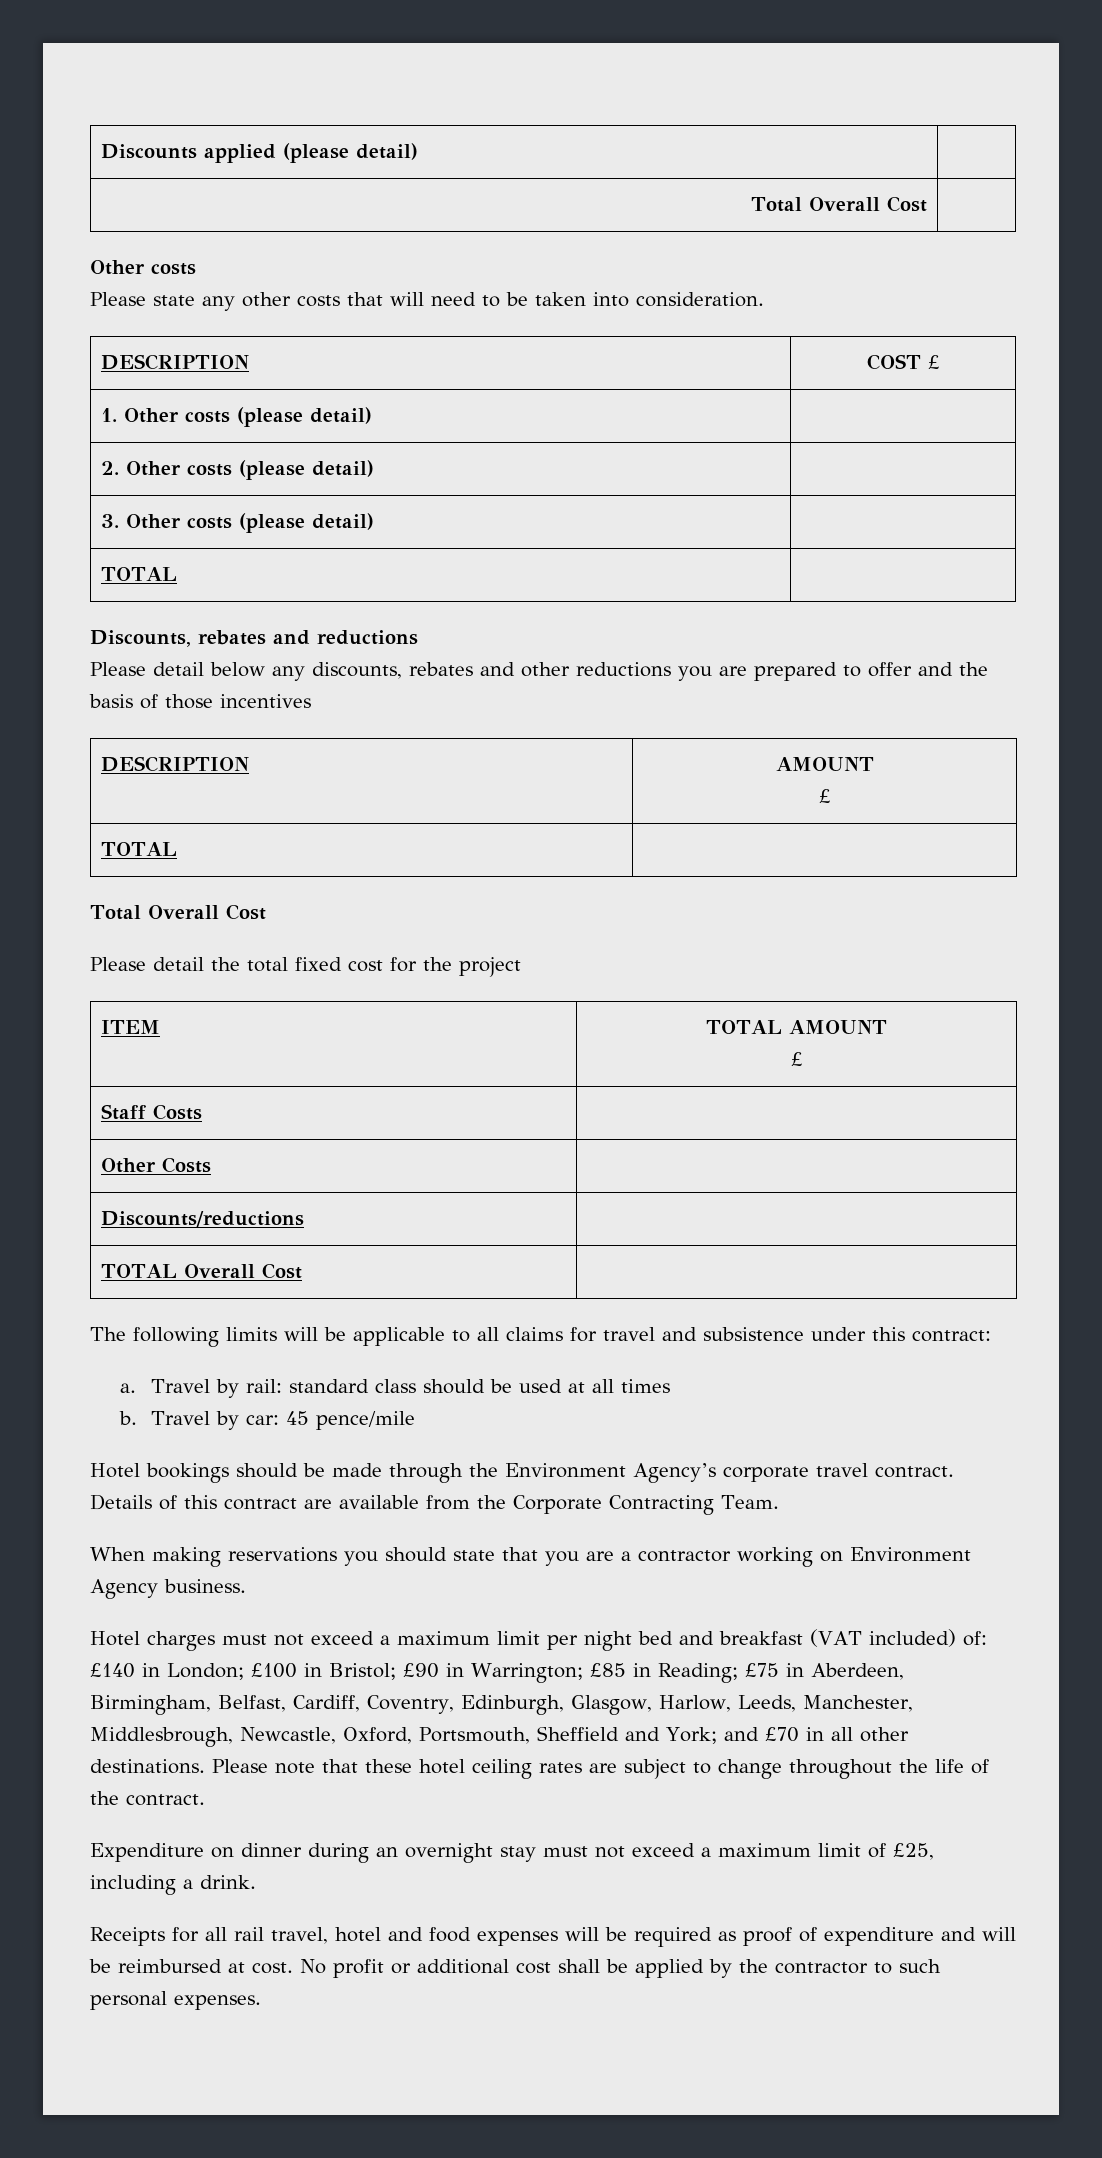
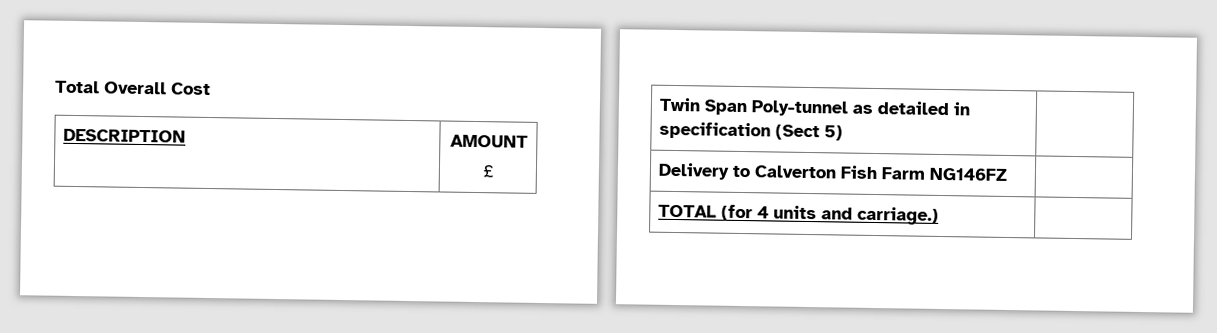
- Discounts applied (please detail) |
- Total Overall Cost |
- Other costs
- Please state any other costs that will need to be taken into consideration.
- DESCRIPTION | COST £
- 1. Other costs (please detail) |
- 2. Other costs (please detail) |
- 3. Other costs (please detail) |
- TOTAL |
- Discounts, rebates and reductions
- Please detail below any discounts, rebates and other reductions you are prepared to offer and the basis of those incentives
+ Total Overall Cost
  DESCRIPTION | AMOUNT
  £
- TOTAL |
- Total Overall Cost
- Please detail the total fixed cost for the project
- ITEM | TOTAL AMOUNT
- £
- Staff Costs |
- Other Costs |
- Discounts/reductions |
- TOTAL Overall Cost |
- The following limits will be applicable to all claims for travel and subsistence under this contract:
- a. Travel by rail: standard class should be used at all times
- b. Travel by car: 45 pence/mile
- Hotel bookings should be made through the Environment Agency’s corporate travel contract. Details of this contract are available from the Corporate Contracting Team.
- When making reservations you should state that you are a contractor working on Environment Agency business.
- Hotel charges must not exceed a maximum limit per night bed and breakfast (VAT included) of: £140 in London; £100 in Bristol; £90 in Warrington; £85 in Reading; £75 in Aberdeen, Birmingham, Belfast, Cardiff, Coventry, Edinburgh, Glasgow, Harlow, Leeds, Manchester, Middlesbrough, Newcastle, Oxford, Portsmouth, Sheffield and York; and £70 in all other destinations. Please note that these hotel ceiling rates are subject to change throughout the life of the contract.
- Expenditure on dinner during an overnight stay must not exceed a maximum limit of £25, including a drink.
- Receipts for all rail travel, hotel and food expenses will be required as proof of expenditure and will be reimbursed at cost. No profit or additional cost shall be applied by the contractor to such personal expenses.
+ Twin Span Poly-tunnel as detailed in specification (Sect 5) |
+ Delivery to Calverton Fish Farm NG146FZ |
+ TOTAL (for 4 units and carriage.) |

